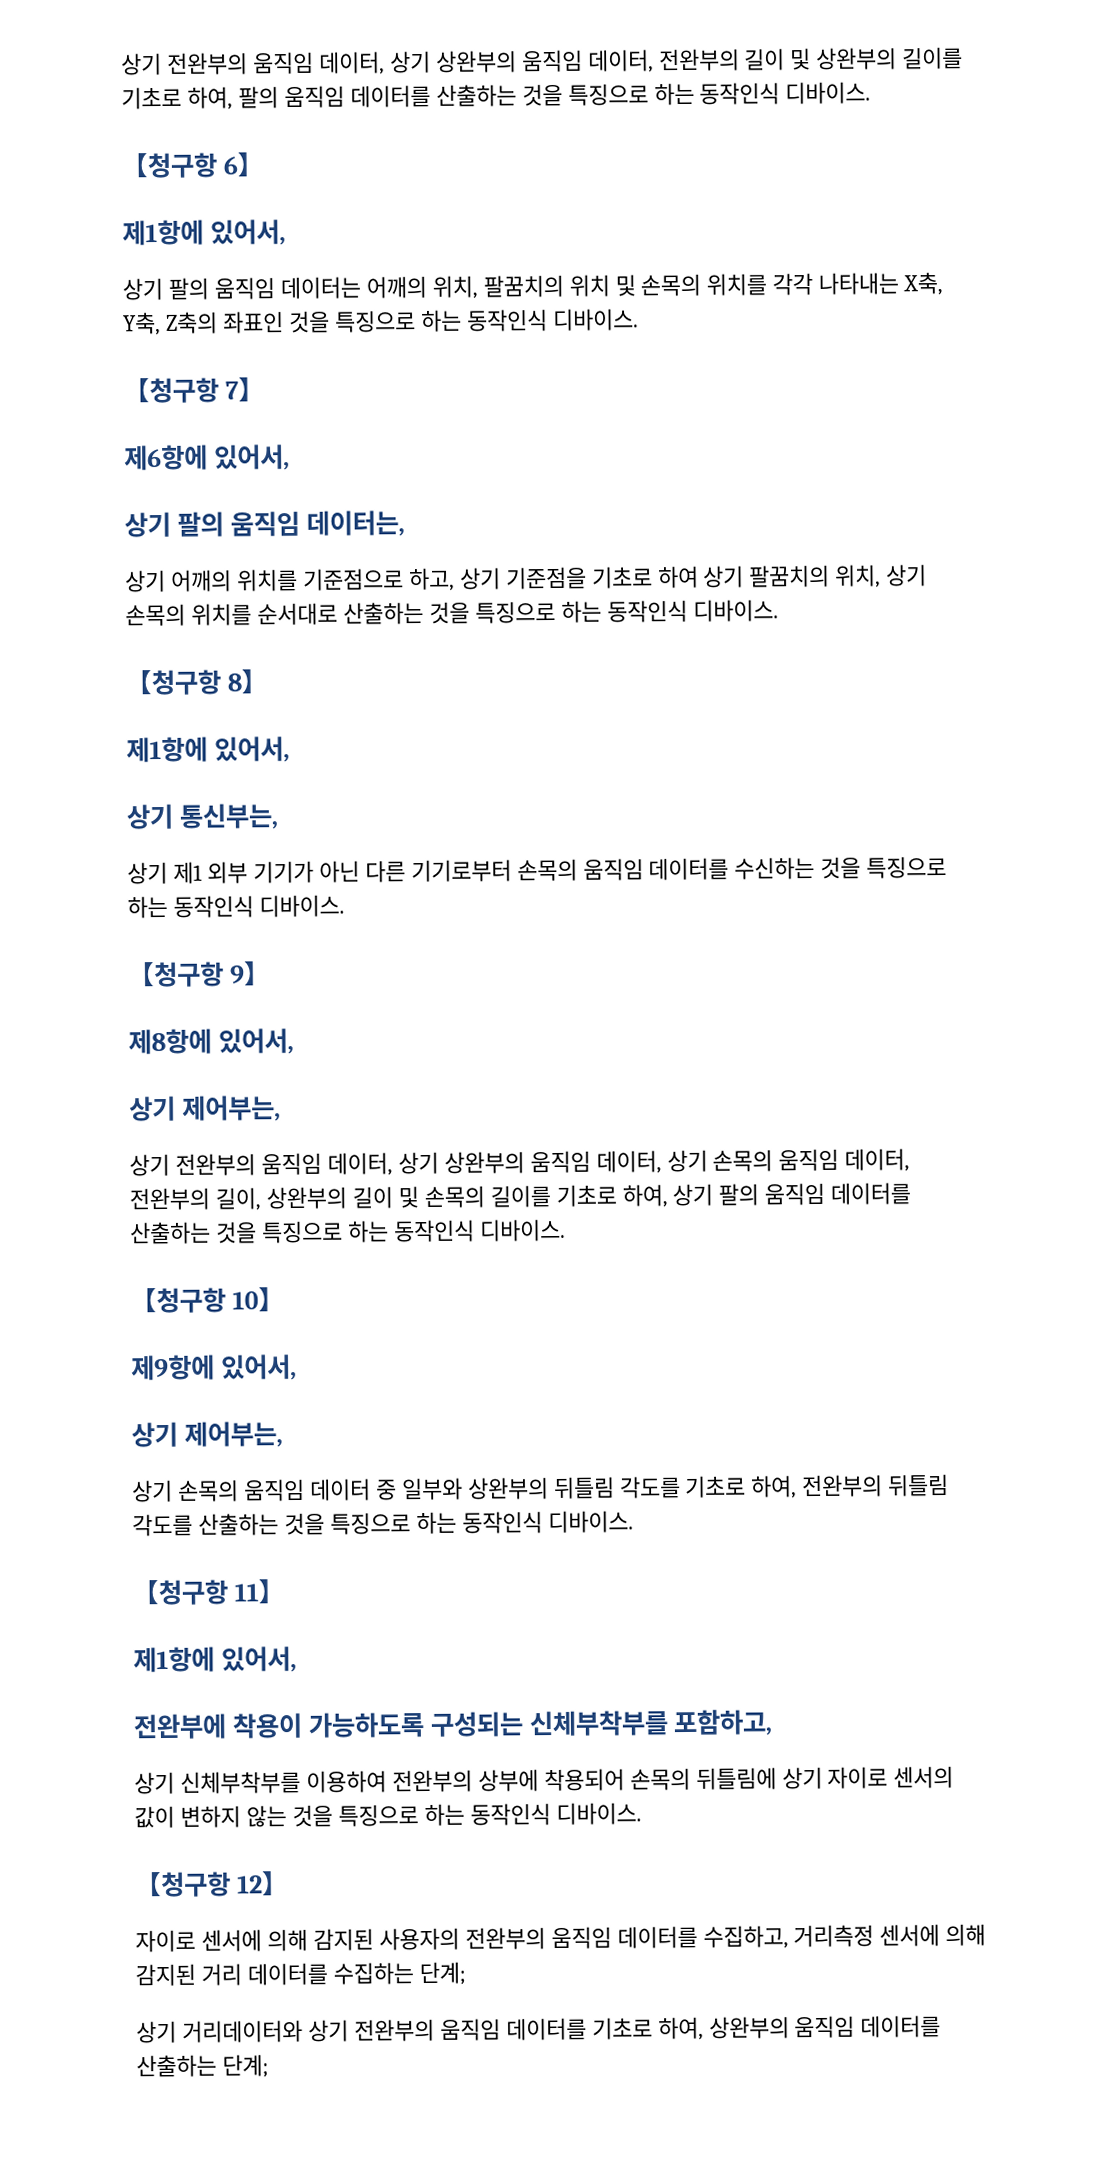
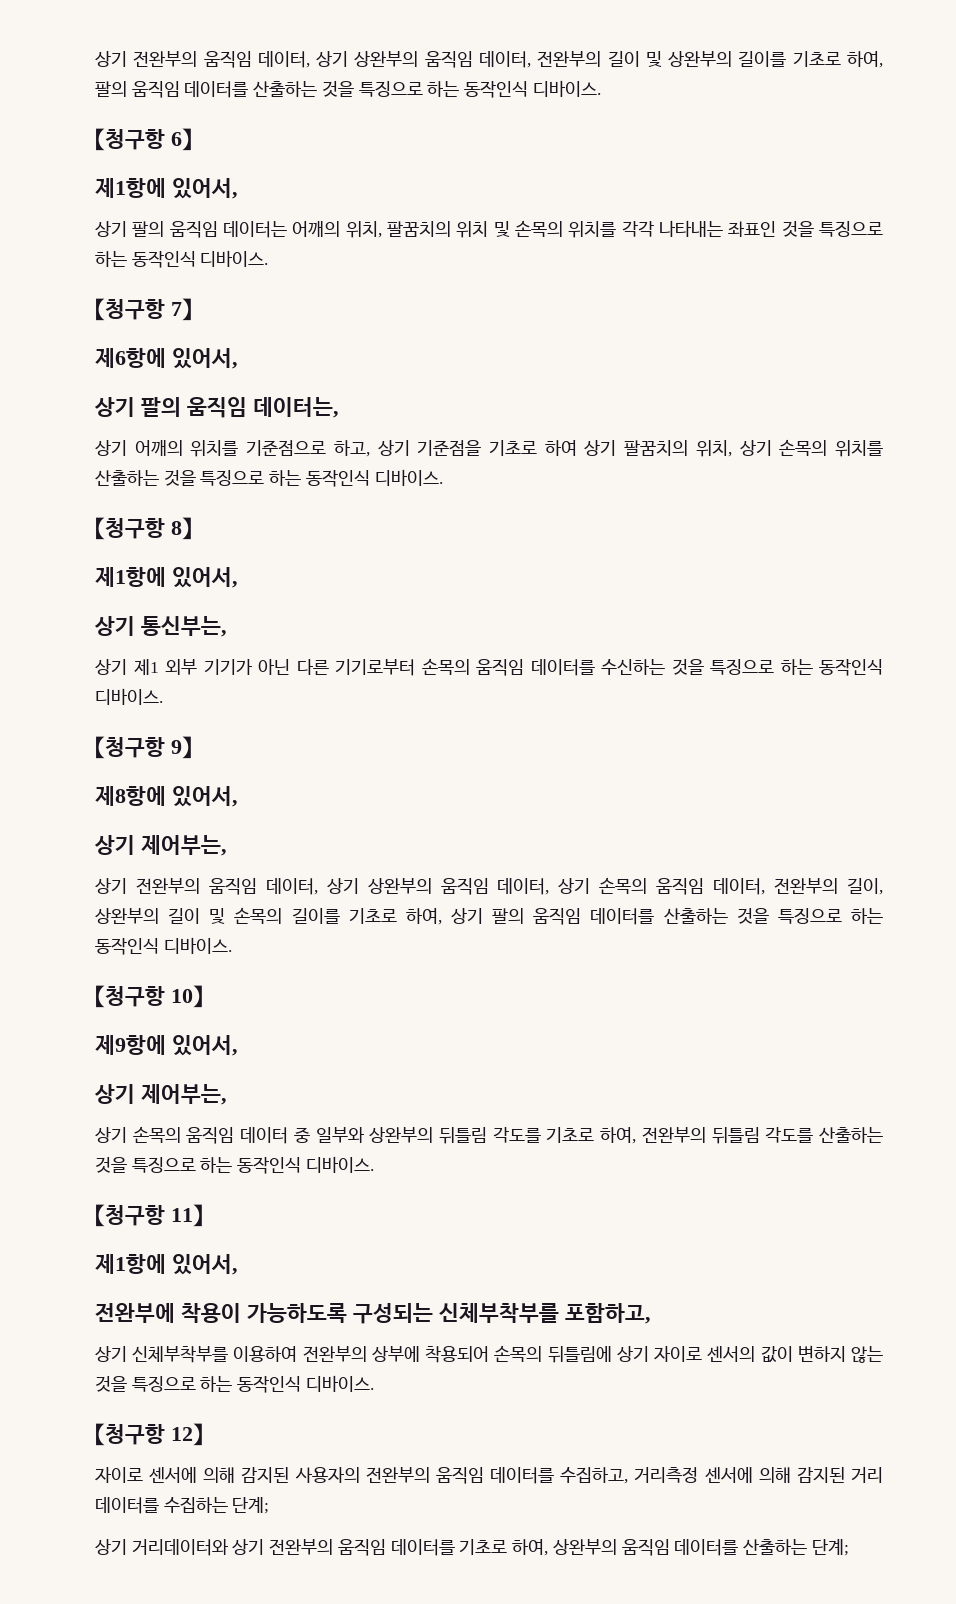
- 상기 팔의 움직임 데이터는 어깨의 위치, 팔꿈치의 위치 및 손목의 위치를 각각 나타내는 X축, Y축, Z축의 좌표인 것을 특징으로 하는 동작인식 디바이스.
+ 상기 팔의 움직임 데이터는 어깨의 위치, 팔꿈치의 위치 및 손목의 위치를 각각 나타내는 좌표인 것을 특징으로 하는 동작인식 디바이스.
- 상기 어깨의 위치를 기준점으로 하고, 상기 기준점을 기초로 하여 상기 팔꿈치의 위치, 상기 손목의 위치를 순서대로 산출하는 것을 특징으로 하는 동작인식 디바이스.
+ 상기 어깨의 위치를 기준점으로 하고, 상기 기준점을 기초로 하여 상기 팔꿈치의 위치, 상기 손목의 위치를 산출하는 것을 특징으로 하는 동작인식 디바이스.

